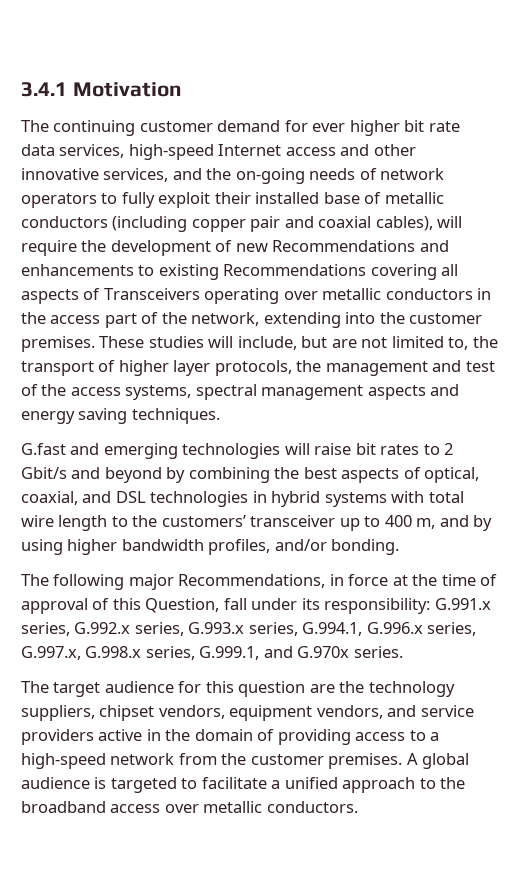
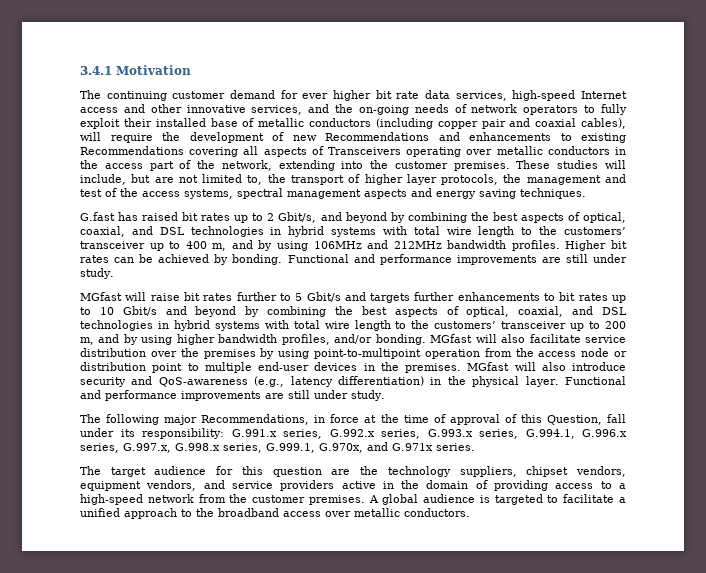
- G.fast and emerging technologies will raise bit rates to 2 Gbit/s and beyond by combining the best aspects of optical, coaxial, and DSL technologies in hybrid systems with total wire length to the customers’ transceiver up to 400 m, and by using higher bandwidth profiles, and/or bonding.
+ G.fast has raised bit rates up to 2 Gbit/s, and beyond by combining the best aspects of optical, coaxial, and DSL technologies in hybrid systems with total wire length to the customers’ transceiver up to 400 m, and by using 106MHz and 212MHz bandwidth profiles. Higher bit rates can be achieved by bonding. Functional and performance improvements are still under study.
+ MGfast will raise bit rates further to 5 Gbit/s and targets further enhancements to bit rates up to 10 Gbit/s and beyond by combining the best aspects of optical, coaxial, and DSL technologies in hybrid systems with total wire length to the customers’ transceiver up to 200 m, and by using higher bandwidth profiles, and/or bonding. MGfast will also facilitate service distribution over the premises by using point-to-multipoint operation from the access node or distribution point to multiple end-user devices in the premises. MGfast will also introduce security and QoS-awareness (e.g., latency differentiation) in the physical layer. Functional and performance improvements are still under study.
- The following major Recommendations, in force at the time of approval of this Question, fall under its responsibility: G.991.x series, G.992.x series, G.993.x series, G.994.1, G.996.x series, G.997.x, G.998.x series, G.999.1, and G.970x series.
+ The following major Recommendations, in force at the time of approval of this Question, fall under its responsibility: G.991.x series, G.992.x series, G.993.x series, G.994.1, G.996.x series, G.997.x, G.998.x series, G.999.1, G.970x, and G.971x series.

